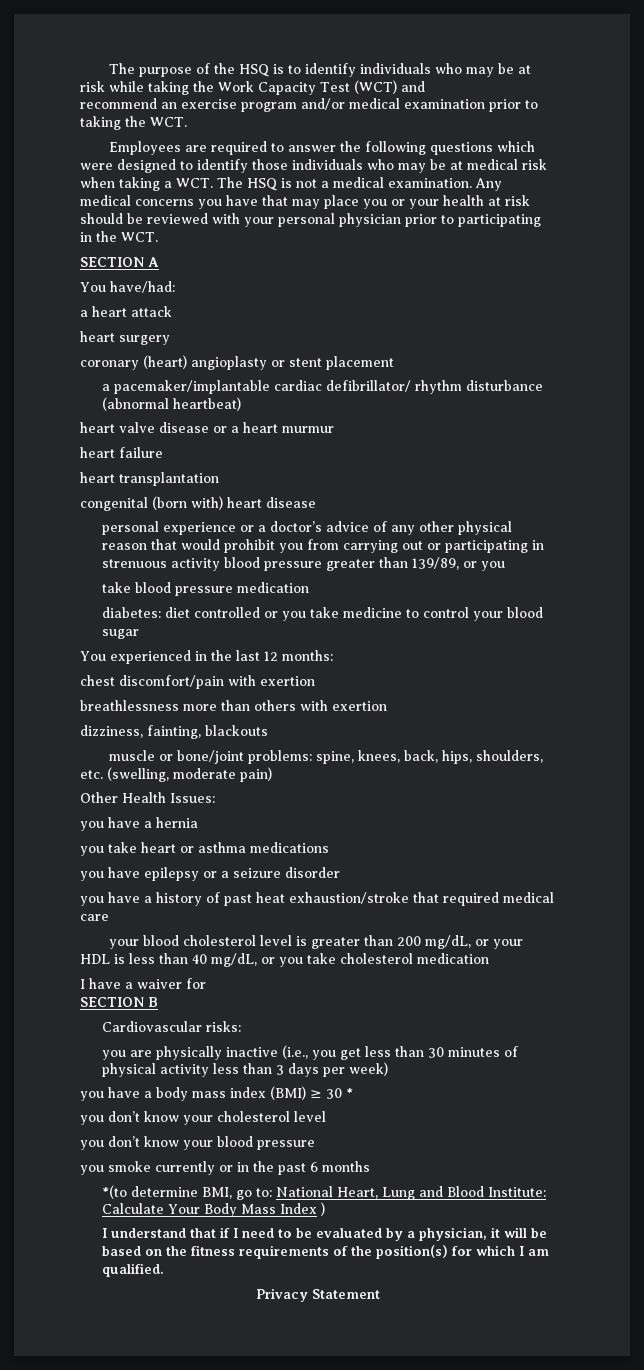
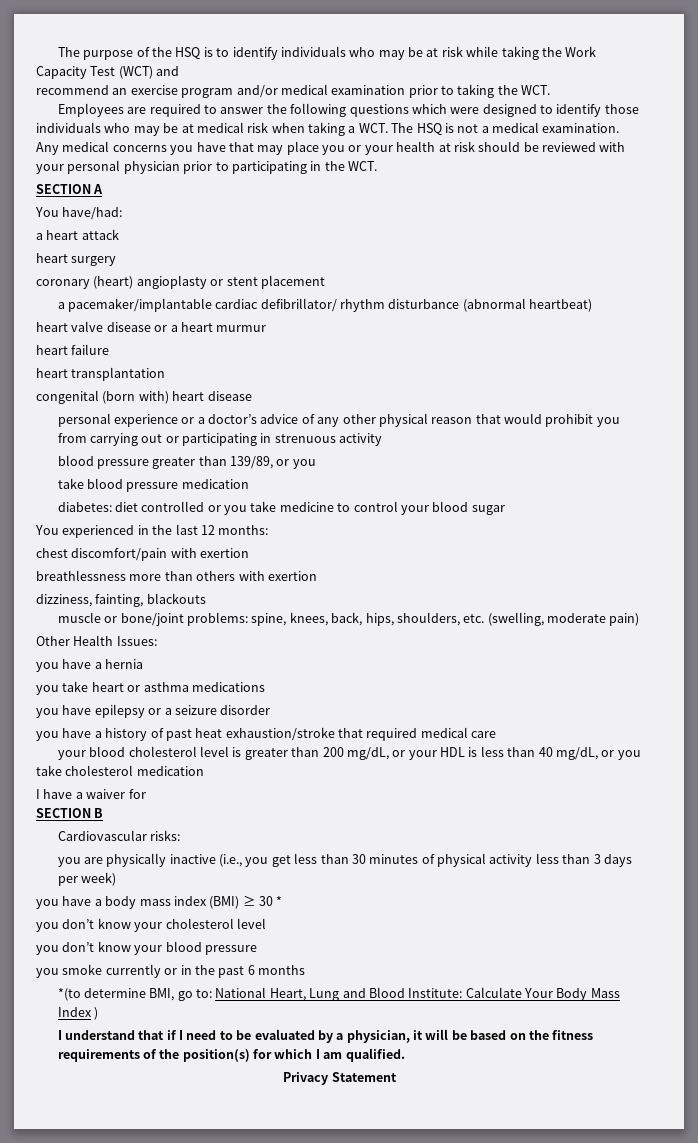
- personal experience or a doctor’s advice of any other physical reason that would prohibit you from carrying out or participating in strenuous activity blood pressure greater than 139/89, or you
+ personal experience or a doctor’s advice of any other physical reason that would prohibit you from carrying out or participating in strenuous activity
+ blood pressure greater than 139/89, or you

